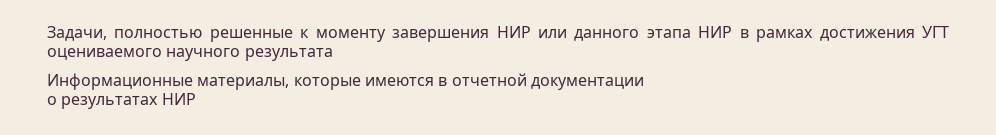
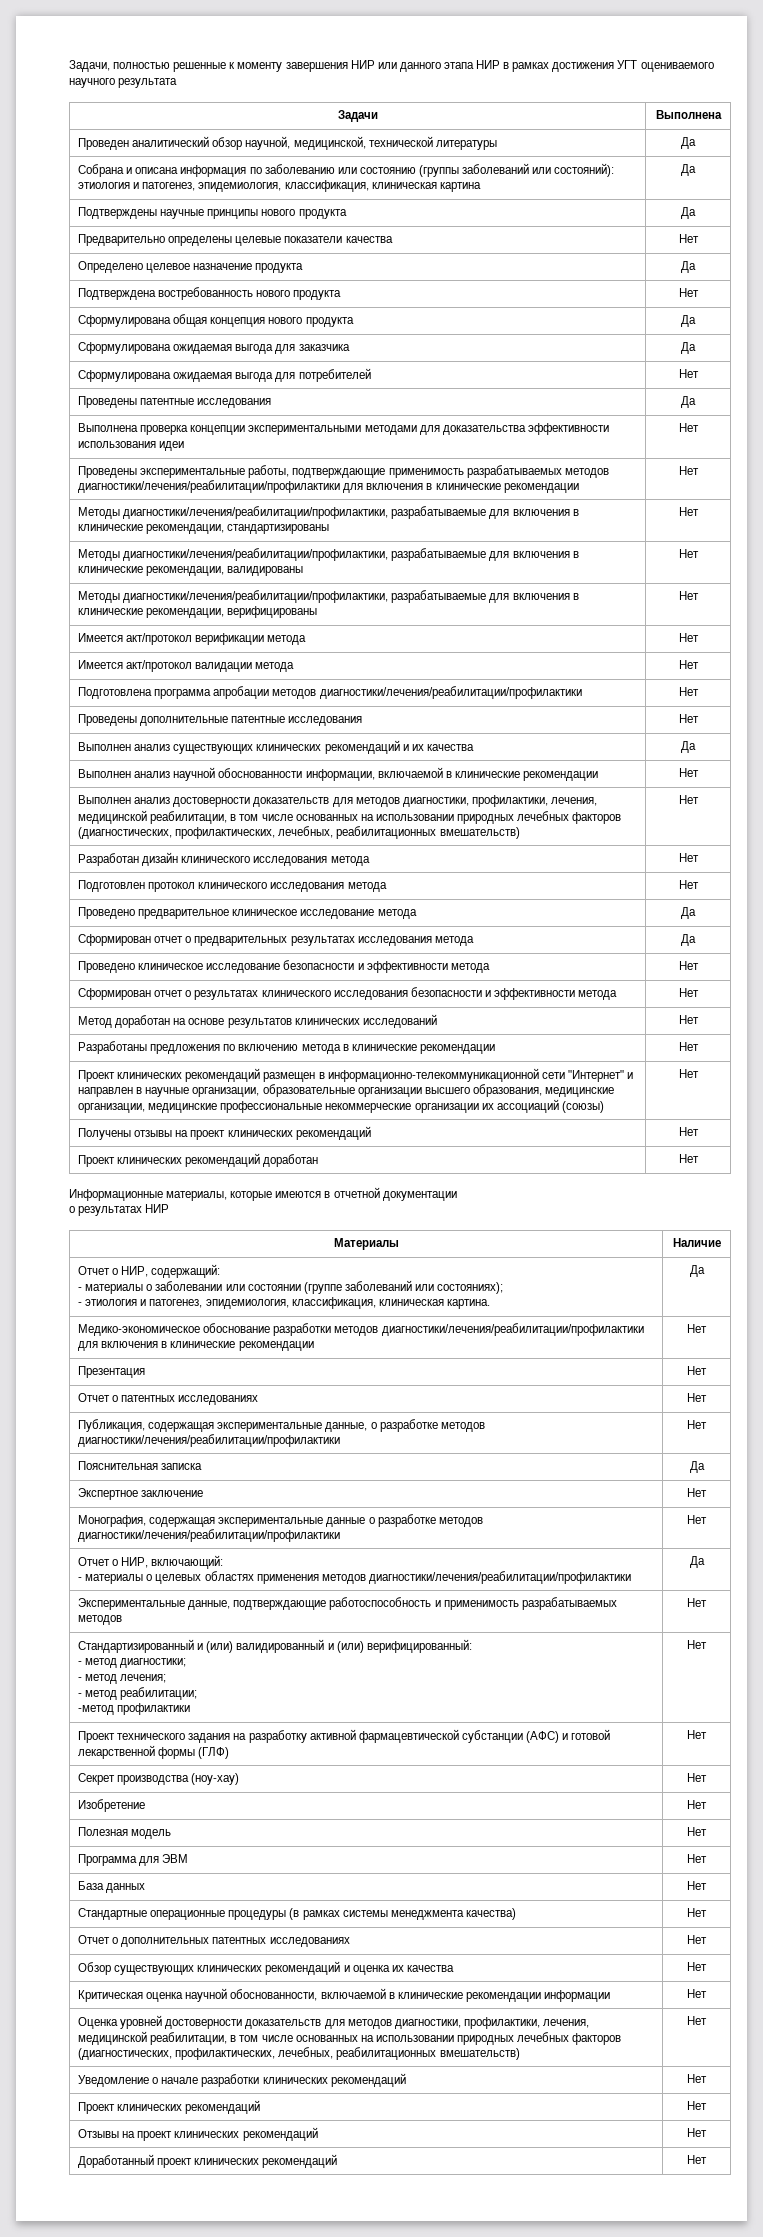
+ Задачи | Выполнена
+ Проведен аналитический обзор научной, медицинской, технической литературы | Да
+ Собрана и описана информация по заболеванию или состоянию (группы заболеваний или состояний): этиология и патогенез, эпидемиология, классификация, клиническая картина | Да
+ Подтверждены научные принципы нового продукта | Да
+ Предварительно определены целевые показатели качества | Нет
+ Определено целевое назначение продукта | Да
+ Подтверждена востребованность нового продукта | Нет
+ Сформулирована общая концепция нового продукта | Да
+ Сформулирована ожидаемая выгода для заказчика | Да
+ Сформулирована ожидаемая выгода для потребителей | Нет
+ Проведены патентные исследования | Да
+ Выполнена проверка концепции экспериментальными методами для доказательства эффективности использования идеи | Нет
+ Проведены экспериментальные работы, подтверждающие применимость разрабатываемых методов диагностики/лечения/реабилитации/профилактики для включения в клинические рекомендации | Нет
+ Методы диагностики/лечения/реабилитации/профилактики, разрабатываемые для включения в клинические рекомендации, стандартизированы | Нет
+ Методы диагностики/лечения/реабилитации/профилактики, разрабатываемые для включения в клинические рекомендации, валидированы | Нет
+ Методы диагностики/лечения/реабилитации/профилактики, разрабатываемые для включения в клинические рекомендации, верифицированы | Нет
+ Имеется акт/протокол верификации метода | Нет
+ Имеется акт/протокол валидации метода | Нет
+ Подготовлена программа апробации методов диагностики/лечения/реабилитации/профилактики | Нет
+ Проведены дополнительные патентные исследования | Нет
+ Выполнен анализ существующих клинических рекомендаций и их качества | Да
+ Выполнен анализ научной обоснованности информации, включаемой в клинические рекомендации | Нет
+ Выполнен анализ достоверности доказательств для методов диагностики, профилактики, лечения, медицинской реабилитации, в том числе основанных на использовании природных лечебных факторов (диагностических, профилактических, лечебных, реабилитационных вмешательств) | Нет
+ Разработан дизайн клинического исследования метода | Нет
+ Подготовлен протокол клинического исследования метода | Нет
+ Проведено предварительное клиническое исследование метода | Да
+ Сформирован отчет о предварительных результатах исследования метода | Да
+ Проведено клиническое исследование безопасности и эффективности метода | Нет
+ Сформирован отчет о результатах клинического исследования безопасности и эффективности метода | Нет
+ Метод доработан на основе результатов клинических исследований | Нет
+ Разработаны предложения по включению метода в клинические рекомендации | Нет
+ Проект клинических рекомендаций размещен в информационно-телекоммуникационной сети "Интернет" и направлен в научные организации, образовательные организации высшего образования, медицинские организации, медицинские профессиональные некоммерческие организации их ассоциаций (союзы) | Нет
+ Получены отзывы на проект клинических рекомендаций | Нет
+ Проект клинических рекомендаций доработан | Нет
+ Материалы | Наличие
+ Отчет о НИР, содержащий:
+ - материалы о заболевании или состоянии (группе заболеваний или состояниях);
+ - этиология и патогенез, эпидемиология, классификация, клиническая картина. | Да
+ Медико-экономическое обоснование разработки методов диагностики/лечения/реабилитации/профилактики для включения в клинические рекомендации | Нет
+ Презентация | Нет
+ Отчет о патентных исследованиях | Нет
+ Публикация, содержащая экспериментальные данные, о разработке методов диагностики/лечения/реабилитации/профилактики | Нет
+ Пояснительная записка | Да
+ Экспертное заключение | Нет
+ Монография, содержащая экспериментальные данные о разработке методов диагностики/лечения/реабилитации/профилактики | Нет
+ Отчет о НИР, включающий:
+ - материалы о целевых областях применения методов диагностики/лечения/реабилитации/профилактики | Да
+ Экспериментальные данные, подтверждающие работоспособность и применимость разрабатываемых методов | Нет
+ Стандартизированный и (или) валидированный и (или) верифицированный:
+ - метод диагностики;
+ - метод лечения;
+ - метод реабилитации;
+ -метод профилактики | Нет
+ Проект технического задания на разработку активной фармацевтической субстанции (АФС) и готовой лекарственной формы (ГЛФ) | Нет
+ Секрет производства (ноу-хау) | Нет
+ Изобретение | Нет
+ Полезная модель | Нет
+ Программа для ЭВМ | Нет
+ База данных | Нет
+ Стандартные операционные процедуры (в рамках системы менеджмента качества) | Нет
+ Отчет о дополнительных патентных исследованиях | Нет
+ Обзор существующих клинических рекомендаций и оценка их качества | Нет
+ Критическая оценка научной обоснованности, включаемой в клинические рекомендации информации | Нет
+ Оценка уровней достоверности доказательств для методов диагностики, профилактики, лечения, медицинской реабилитации, в том числе основанных на использовании природных лечебных факторов (диагностических, профилактических, лечебных, реабилитационных вмешательств) | Нет
+ Уведомление о начале разработки клинических рекомендаций | Нет
+ Проект клинических рекомендаций | Нет
+ Отзывы на проект клинических рекомендаций | Нет
+ Доработанный проект клинических рекомендаций | Нет

